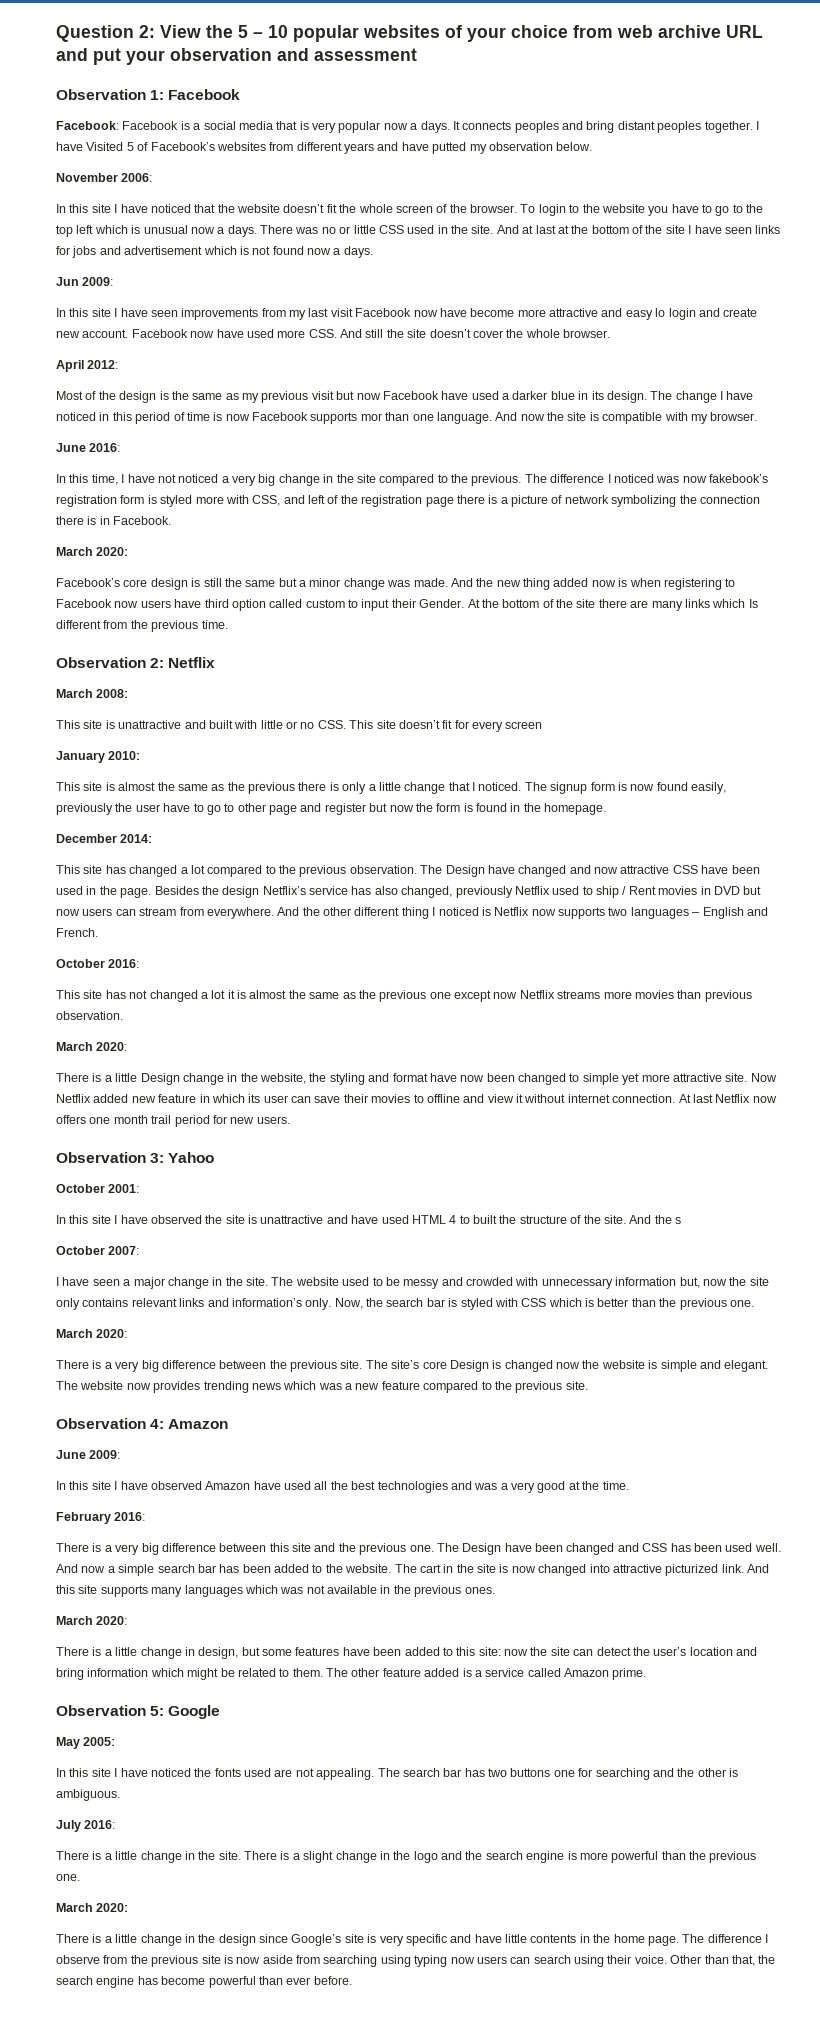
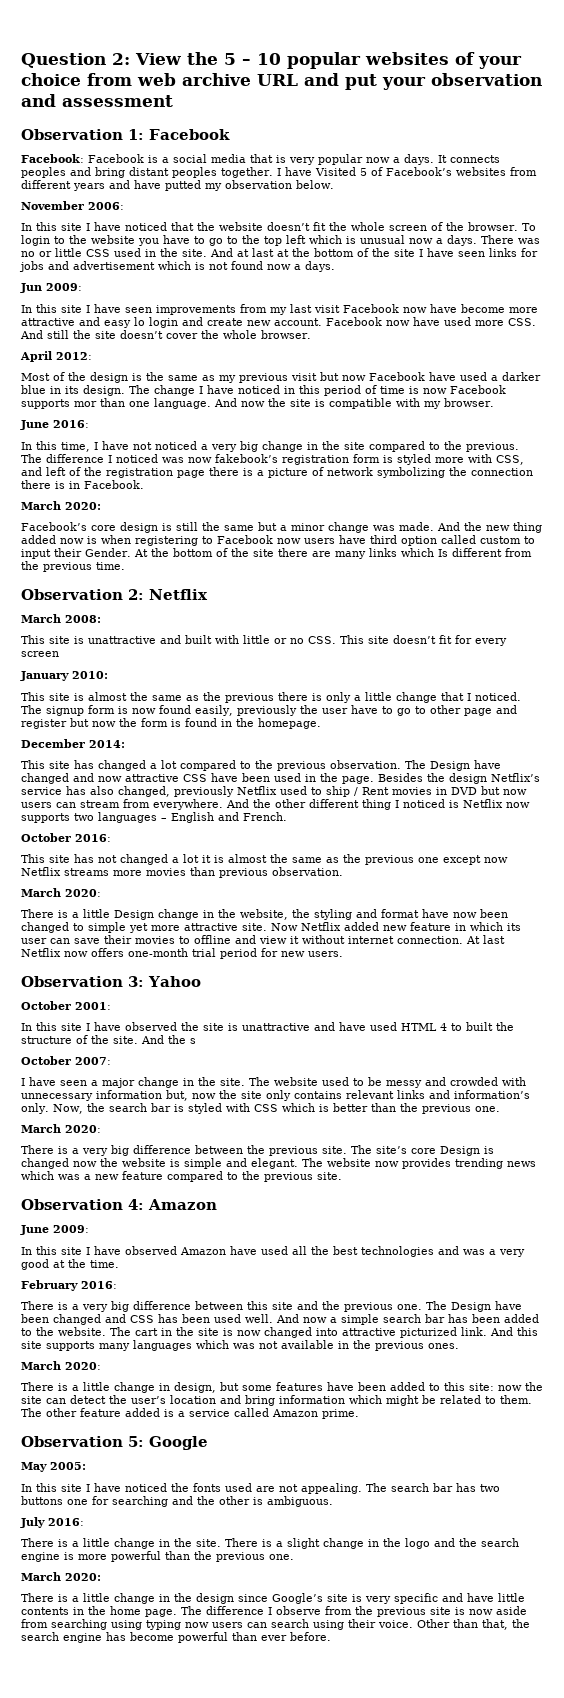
- At last Netflix now offers one month trail period for new users.
+ At last Netflix now offers one-month trial period for new users.

